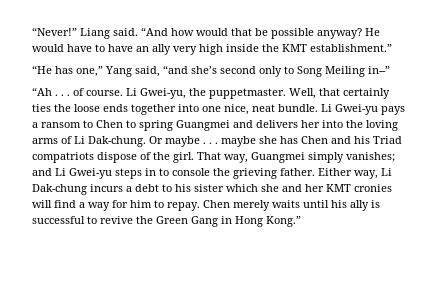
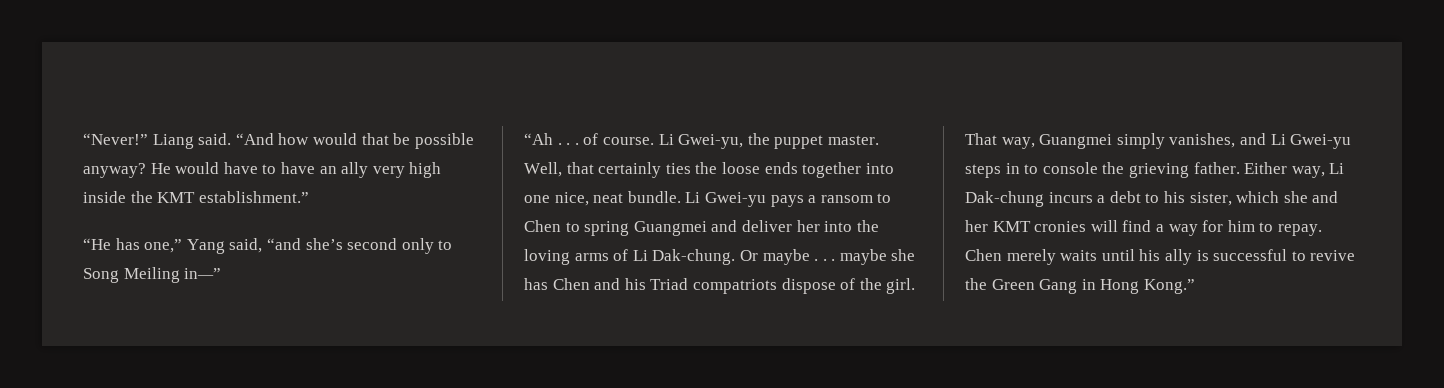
- “He has one,” Yang said, “and she’s second only to Song Meiling in--”
+ “He has one,” Yang said, “and she’s second only to Song Meiling in—”
- Li Gwei-yu, the puppetmaster.
+ Li Gwei-yu, the puppet master.
- Li Gwei-yu pays a ransom to Chen to spring Guangmei and delivers her into the loving arms of Li Dak-chung.
+ Li Gwei-yu pays a ransom to Chen to spring Guangmei and deliver her into the loving arms of Li Dak-chung.
- That way, Guangmei simply vanishes; and Li Gwei-yu steps in to console the grieving father.
+ That way, Guangmei simply vanishes, and Li Gwei-yu steps in to console the grieving father.
- Either way, Li Dak-chung incurs a debt to his sister which she and her KMT cronies will find a way for him to repay.
+ Either way, Li Dak-chung incurs a debt to his sister, which she and her KMT cronies will find a way for him to repay.

